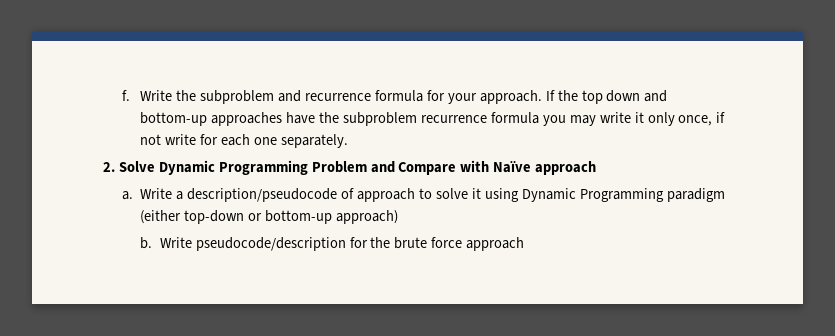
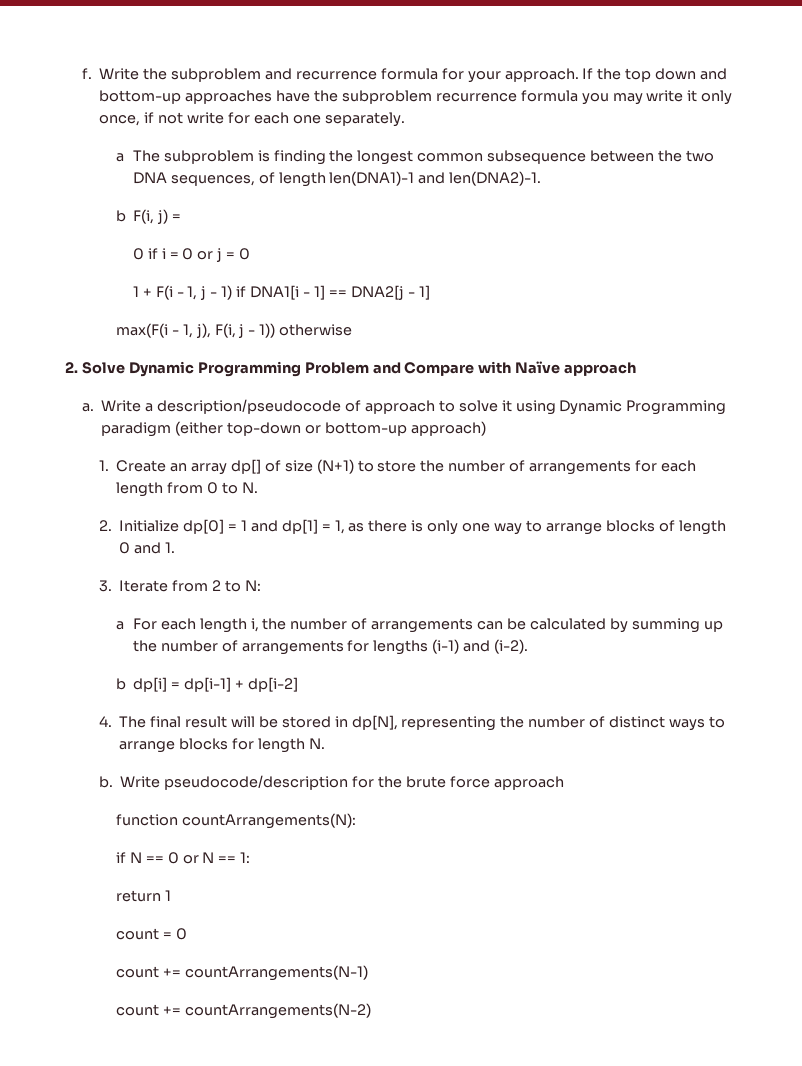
+ a The subproblem is finding the longest common subsequence between the two DNA sequences, of length len(DNA1)-1 and len(DNA2)-1.
+ b F(i, j) =
+ 0 if i = 0 or j = 0
+ 1 + F(i - 1, j - 1) if DNA1[i - 1] == DNA2[j - 1]
+ max(F(i - 1, j), F(i, j - 1)) otherwise
+ 1. Create an array dp[] of size (N+1) to store the number of arrangements for each length from 0 to N.
+ 2. Initialize dp[0] = 1 and dp[1] = 1, as there is only one way to arrange blocks of length 0 and 1.
+ 3. Iterate from 2 to N:
+ a For each length i, the number of arrangements can be calculated by summing up the number of arrangements for lengths (i-1) and (i-2).
+ b dp[i] = dp[i-1] + dp[i-2]
+ 4. The final result will be stored in dp[N], representing the number of distinct ways to arrange blocks for length N.
+ function countArrangements(N):
+ if N == 0 or N == 1:
+ return 1
+ count = 0
+ count += countArrangements(N-1)
+ count += countArrangements(N-2)

